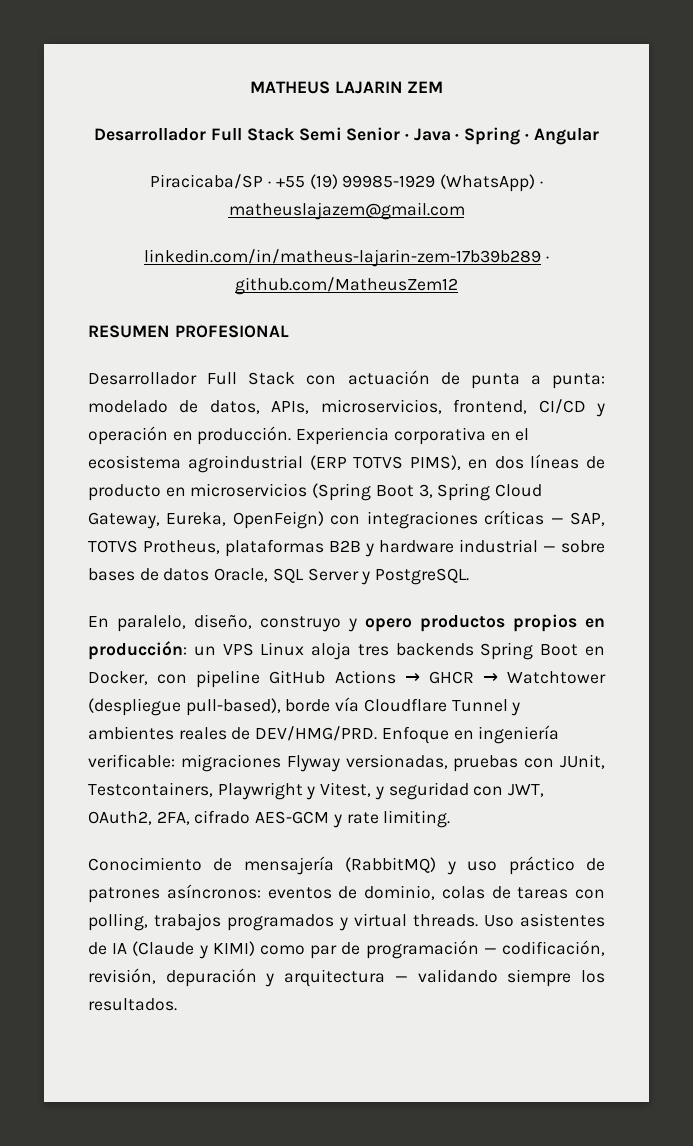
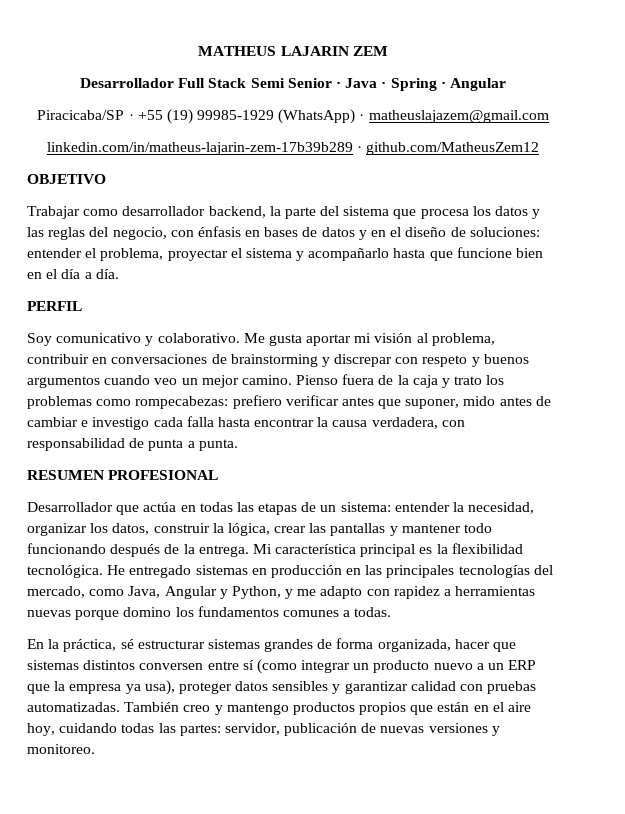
+ OBJETIVO
+ Trabajar como desarrollador backend, la parte del sistema que procesa los datos y las reglas del negocio, con énfasis en bases de datos y en el diseño de soluciones: entender el problema, proyectar el sistema y acompañarlo hasta que funcione bien en el día a día.
+ PERFIL
+ Soy comunicativo y colaborativo. Me gusta aportar mi visión al problema, contribuir en conversaciones de brainstorming y discrepar con respeto y buenos argumentos cuando veo un mejor camino. Pienso fuera de la caja y trato los problemas como rompecabezas: prefiero verificar antes que suponer, mido antes de cambiar e investigo cada falla hasta encontrar la causa verdadera, con responsabilidad de punta a punta.
  RESUMEN PROFESIONAL
- Desarrollador Full Stack con actuación de punta a punta: modelado de datos, APIs, microservicios, frontend, CI/CD y operación en producción. Experiencia corporativa en el ecosistema agroindustrial (ERP TOTVS PIMS), en dos líneas de producto en microservicios (Spring Boot 3, Spring Cloud Gateway, Eureka, OpenFeign) con integraciones críticas — SAP, TOTVS Protheus, plataformas B2B y hardware industrial — sobre bases de datos Oracle, SQL Server y PostgreSQL.
- En paralelo, diseño, construyo y opero productos propios en producción: un VPS Linux aloja tres backends Spring Boot en Docker, con pipeline GitHub Actions → GHCR → Watchtower (despliegue pull-based), borde vía Cloudflare Tunnel y ambientes reales de DEV/HMG/PRD. Enfoque en ingeniería verificable: migraciones Flyway versionadas, pruebas con JUnit, Testcontainers, Playwright y Vitest, y seguridad con JWT, OAuth2, 2FA, cifrado AES-GCM y rate limiting.
- Conocimiento de mensajería (RabbitMQ) y uso práctico de patrones asíncronos: eventos de dominio, colas de tareas con polling, trabajos programados y virtual threads. Uso asistentes de IA (Claude y KIMI) como par de programación — codificación, revisión, depuración y arquitectura — validando siempre los resultados.
+ Desarrollador que actúa en todas las etapas de un sistema: entender la necesidad, organizar los datos, construir la lógica, crear las pantallas y mantener todo funcionando después de la entrega. Mi característica principal es la flexibilidad tecnológica. He entregado sistemas en producción en las principales tecnologías del mercado, como Java, Angular y Python, y me adapto con rapidez a herramientas nuevas porque domino los fundamentos comunes a todas.
+ En la práctica, sé estructurar sistemas grandes de forma organizada, hacer que sistemas distintos conversen entre sí (como integrar un producto nuevo a un ERP que la empresa ya usa), proteger datos sensibles y garantizar calidad con pruebas automatizadas. También creo y mantengo productos propios que están en el aire hoy, cuidando todas las partes: servidor, publicación de nuevas versiones y monitoreo.

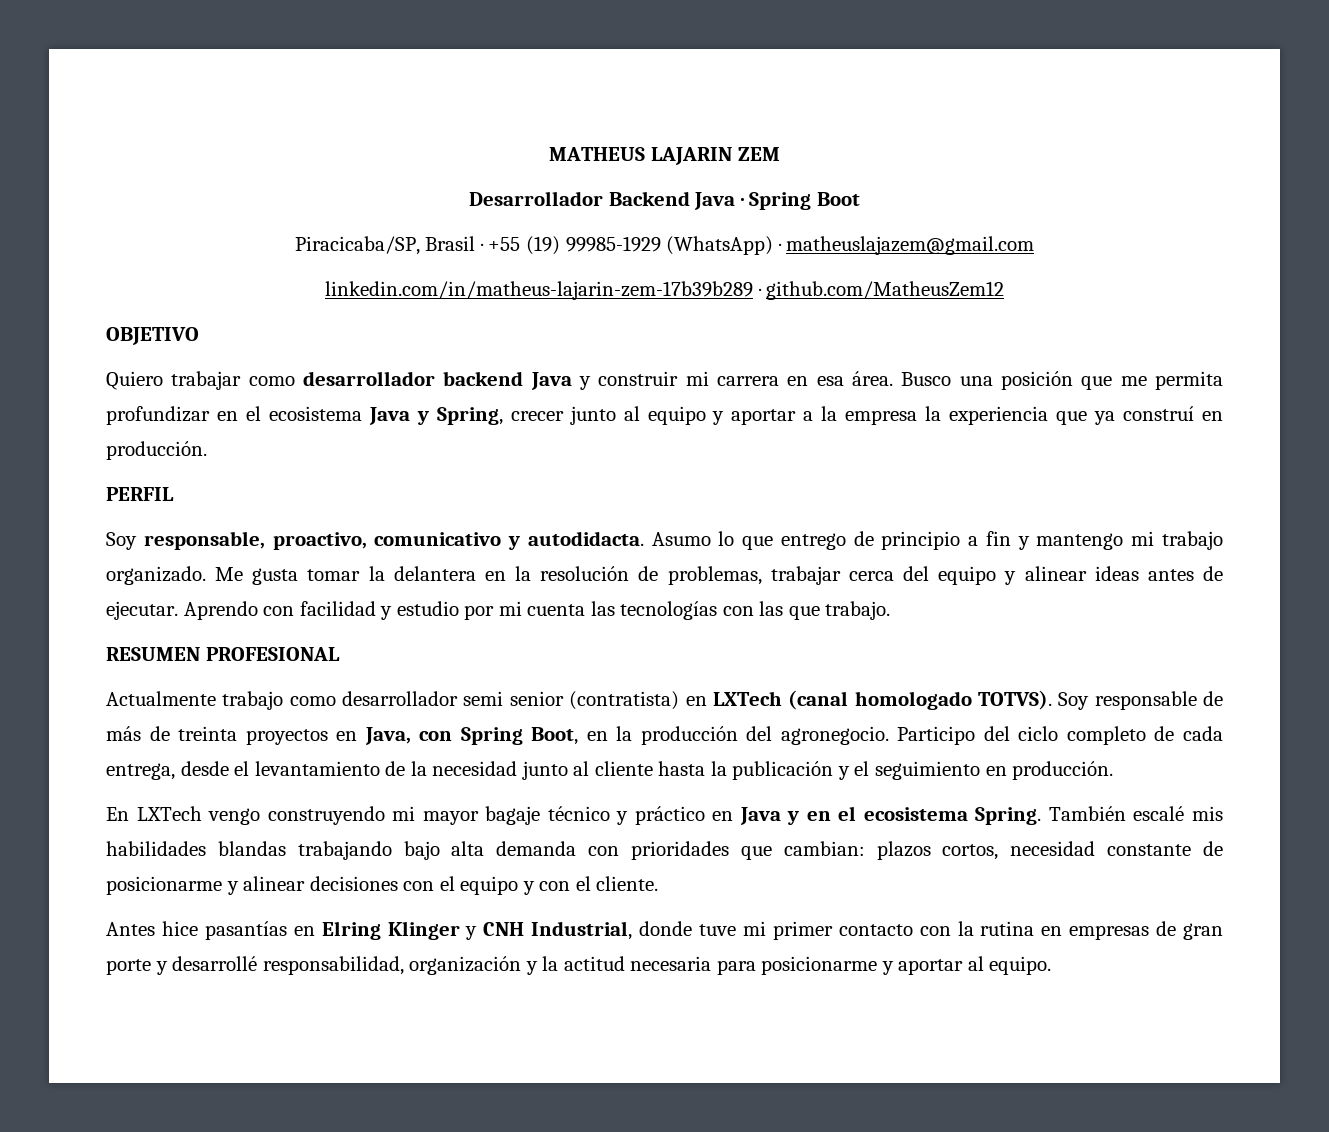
- Desarrollador Full Stack Semi Senior · Java · Spring · Angular
- Piracicaba/SP · +55 (19) 99985-1929 (WhatsApp) · matheuslajazem@gmail.com
+ Desarrollador Backend Java · Spring Boot
+ Piracicaba/SP, Brasil · +55 (19) 99985-1929 (WhatsApp) · matheuslajazem@gmail.com
- Trabajar como desarrollador backend, la parte del sistema que procesa los datos y las reglas del negocio, con énfasis en bases de datos y en el diseño de soluciones: entender el problema, proyectar el sistema y acompañarlo hasta que funcione bien en el día a día.
+ Quiero trabajar como desarrollador backend Java y construir mi carrera en esa área. Busco una posición que me permita profundizar en el ecosistema Java y Spring, crecer junto al equipo y aportar a la empresa la experiencia que ya construí en producción.
  PERFIL
- Soy comunicativo y colaborativo. Me gusta aportar mi visión al problema, contribuir en conversaciones de brainstorming y discrepar con respeto y buenos argumentos cuando veo un mejor camino. Pienso fuera de la caja y trato los problemas como rompecabezas: prefiero verificar antes que suponer, mido antes de cambiar e investigo cada falla hasta encontrar la causa verdadera, con responsabilidad de punta a punta.
+ Soy responsable, proactivo, comunicativo y autodidacta. Asumo lo que entrego de principio a fin y mantengo mi trabajo organizado. Me gusta tomar la delantera en la resolución de problemas, trabajar cerca del equipo y alinear ideas antes de ejecutar. Aprendo con facilidad y estudio por mi cuenta las tecnologías con las que trabajo.
  RESUMEN PROFESIONAL
- Desarrollador que actúa en todas las etapas de un sistema: entender la necesidad, organizar los datos, construir la lógica, crear las pantallas y mantener todo funcionando después de la entrega. Mi característica principal es la flexibilidad tecnológica. He entregado sistemas en producción en las principales tecnologías del mercado, como Java, Angular y Python, y me adapto con rapidez a herramientas nuevas porque domino los fundamentos comunes a todas.
- En la práctica, sé estructurar sistemas grandes de forma organizada, hacer que sistemas distintos conversen entre sí (como integrar un producto nuevo a un ERP que la empresa ya usa), proteger datos sensibles y garantizar calidad con pruebas automatizadas. También creo y mantengo productos propios que están en el aire hoy, cuidando todas las partes: servidor, publicación de nuevas versiones y monitoreo.
+ Actualmente trabajo como desarrollador semi senior (contratista) en LXTech (canal homologado TOTVS). Soy responsable de más de treinta proyectos en Java, con Spring Boot, en la producción del agronegocio. Participo del ciclo completo de cada entrega, desde el levantamiento de la necesidad junto al cliente hasta la publicación y el seguimiento en producción.
+ En LXTech vengo construyendo mi mayor bagaje técnico y práctico en Java y en el ecosistema Spring. También escalé mis habilidades blandas trabajando bajo alta demanda con prioridades que cambian: plazos cortos, necesidad constante de posicionarme y alinear decisiones con el equipo y con el cliente.
+ Antes hice pasantías en Elring Klinger y CNH Industrial, donde tuve mi primer contacto con la rutina en empresas de gran porte y desarrollé responsabilidad, organización y la actitud necesaria para posicionarme y aportar al equipo.

